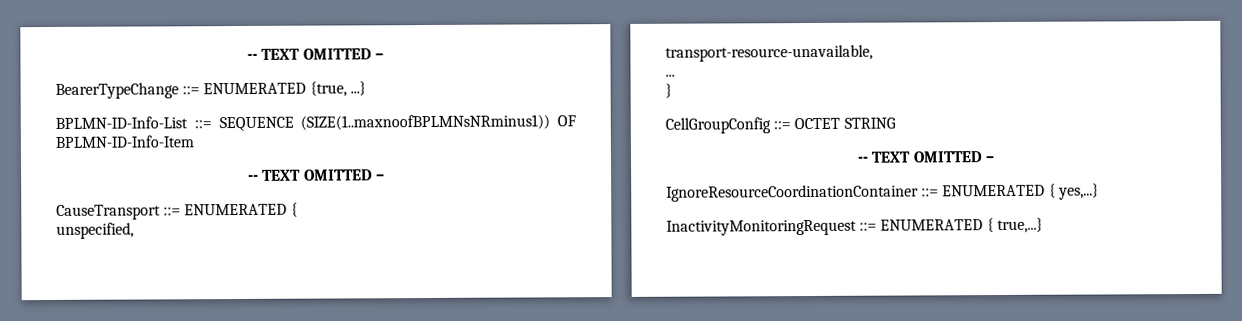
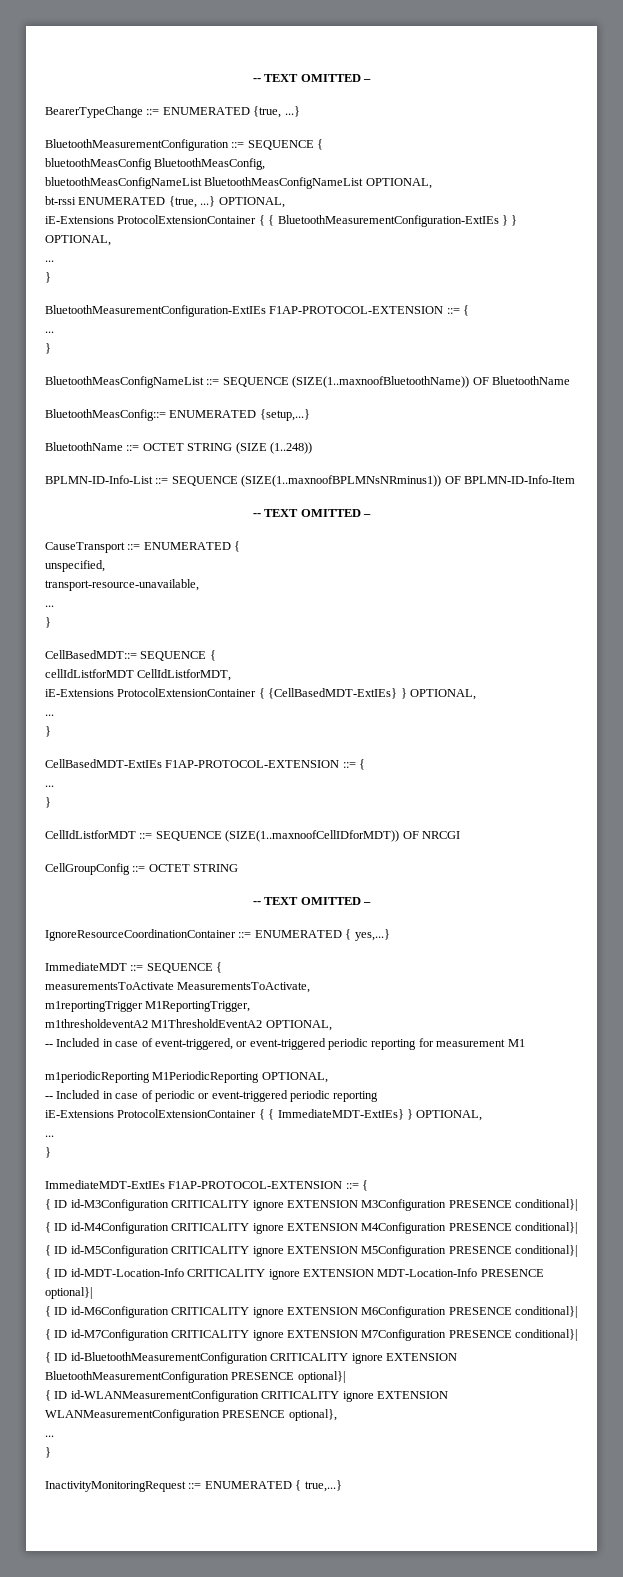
+ BluetoothMeasurementConfiguration ::= SEQUENCE {
+ bluetoothMeasConfig BluetoothMeasConfig,
+ bluetoothMeasConfigNameList BluetoothMeasConfigNameList OPTIONAL,
+ bt-rssi ENUMERATED {true, ...} OPTIONAL,
+ iE-Extensions ProtocolExtensionContainer { { BluetoothMeasurementConfiguration-ExtIEs } } OPTIONAL,
+ ...
+ }
+ BluetoothMeasurementConfiguration-ExtIEs F1AP-PROTOCOL-EXTENSION ::= {
+ ...
+ }
+ BluetoothMeasConfigNameList ::= SEQUENCE (SIZE(1..maxnoofBluetoothName)) OF BluetoothName
+ BluetoothMeasConfig::= ENUMERATED {setup,...}
+ BluetoothName ::= OCTET STRING (SIZE (1..248))
+ CellBasedMDT::= SEQUENCE {
+ cellIdListforMDT CellIdListforMDT,
+ iE-Extensions ProtocolExtensionContainer { {CellBasedMDT-ExtIEs} } OPTIONAL,
+ ...
+ }
+ CellBasedMDT-ExtIEs F1AP-PROTOCOL-EXTENSION ::= {
+ ...
+ }
+ CellIdListforMDT ::= SEQUENCE (SIZE(1..maxnoofCellIDforMDT)) OF NRCGI
+ ImmediateMDT ::= SEQUENCE {
+ measurementsToActivate MeasurementsToActivate,
+ m1reportingTrigger M1ReportingTrigger,
+ m1thresholdeventA2 M1ThresholdEventA2 OPTIONAL,
+ -- Included in case of event-triggered, or event-triggered periodic reporting for measurement M1
+ m1periodicReporting M1PeriodicReporting OPTIONAL,
+ -- Included in case of periodic or event-triggered periodic reporting
+ iE-Extensions ProtocolExtensionContainer { { ImmediateMDT-ExtIEs} } OPTIONAL,
+ ...
+ }
+ ImmediateMDT-ExtIEs F1AP-PROTOCOL-EXTENSION ::= {
+ { ID id-M3Configuration CRITICALITY ignore EXTENSION M3Configuration PRESENCE conditional}|
+ { ID id-M4Configuration CRITICALITY ignore EXTENSION M4Configuration PRESENCE conditional}|
+ { ID id-M5Configuration CRITICALITY ignore EXTENSION M5Configuration PRESENCE conditional}|
+ { ID id-MDT-Location-Info CRITICALITY ignore EXTENSION MDT-Location-Info PRESENCE optional}|
+ { ID id-M6Configuration CRITICALITY ignore EXTENSION M6Configuration PRESENCE conditional}|
+ { ID id-M7Configuration CRITICALITY ignore EXTENSION M7Configuration PRESENCE conditional}|
+ { ID id-BluetoothMeasurementConfiguration CRITICALITY ignore EXTENSION BluetoothMeasurementConfiguration PRESENCE optional}|
+ { ID id-WLANMeasurementConfiguration CRITICALITY ignore EXTENSION WLANMeasurementConfiguration PRESENCE optional},
+ ...
+ }

